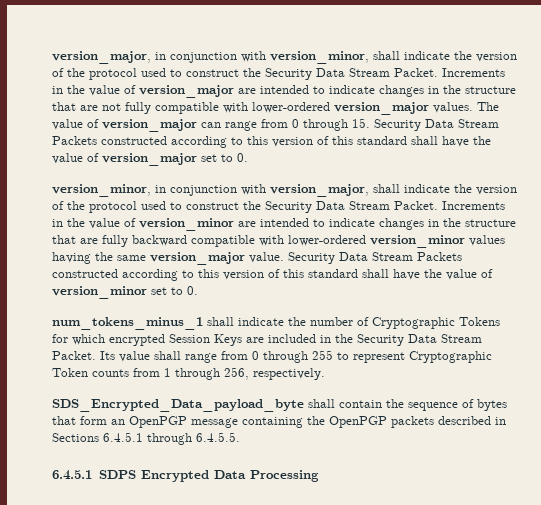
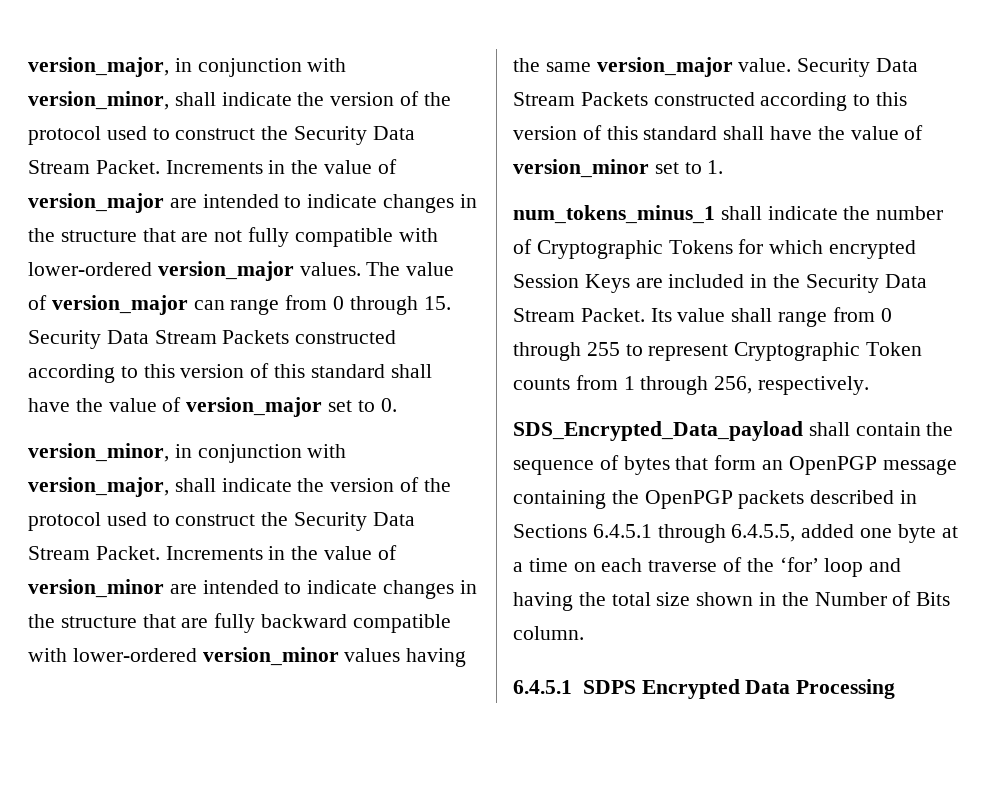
- Security Data Stream Packets constructed according to this version of this standard shall have the value of version_minor set to 0.
+ Security Data Stream Packets constructed according to this version of this standard shall have the value of version_minor set to 1.
- SDS_Encrypted_Data_payload_byte shall contain the sequence of bytes that form an OpenPGP message containing the OpenPGP packets described in Sections 6.4.5.1 through 6.4.5.5.
+ SDS_Encrypted_Data_payload shall contain the sequence of bytes that form an OpenPGP message containing the OpenPGP packets described in Sections 6.4.5.1 through 6.4.5.5, added one byte at a time on each traverse of the ‘for’ loop and having the total size shown in the Number of Bits column.

